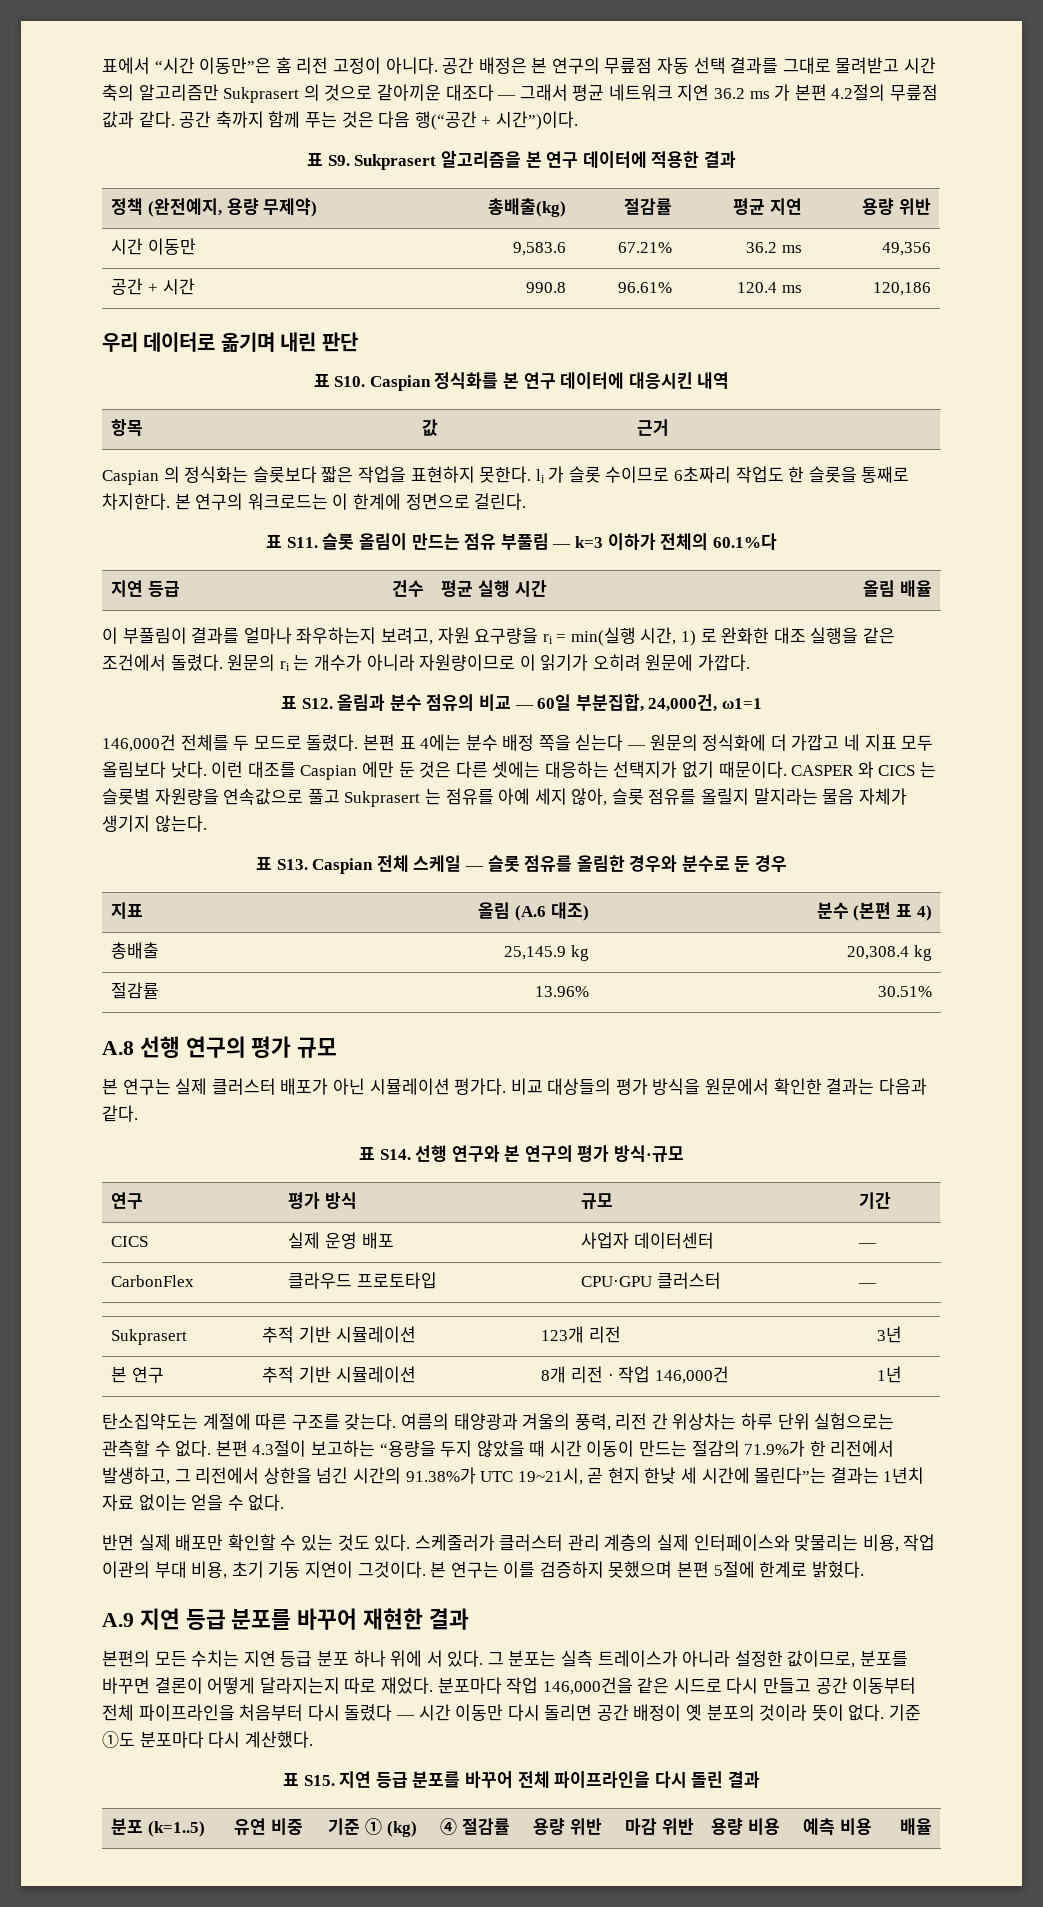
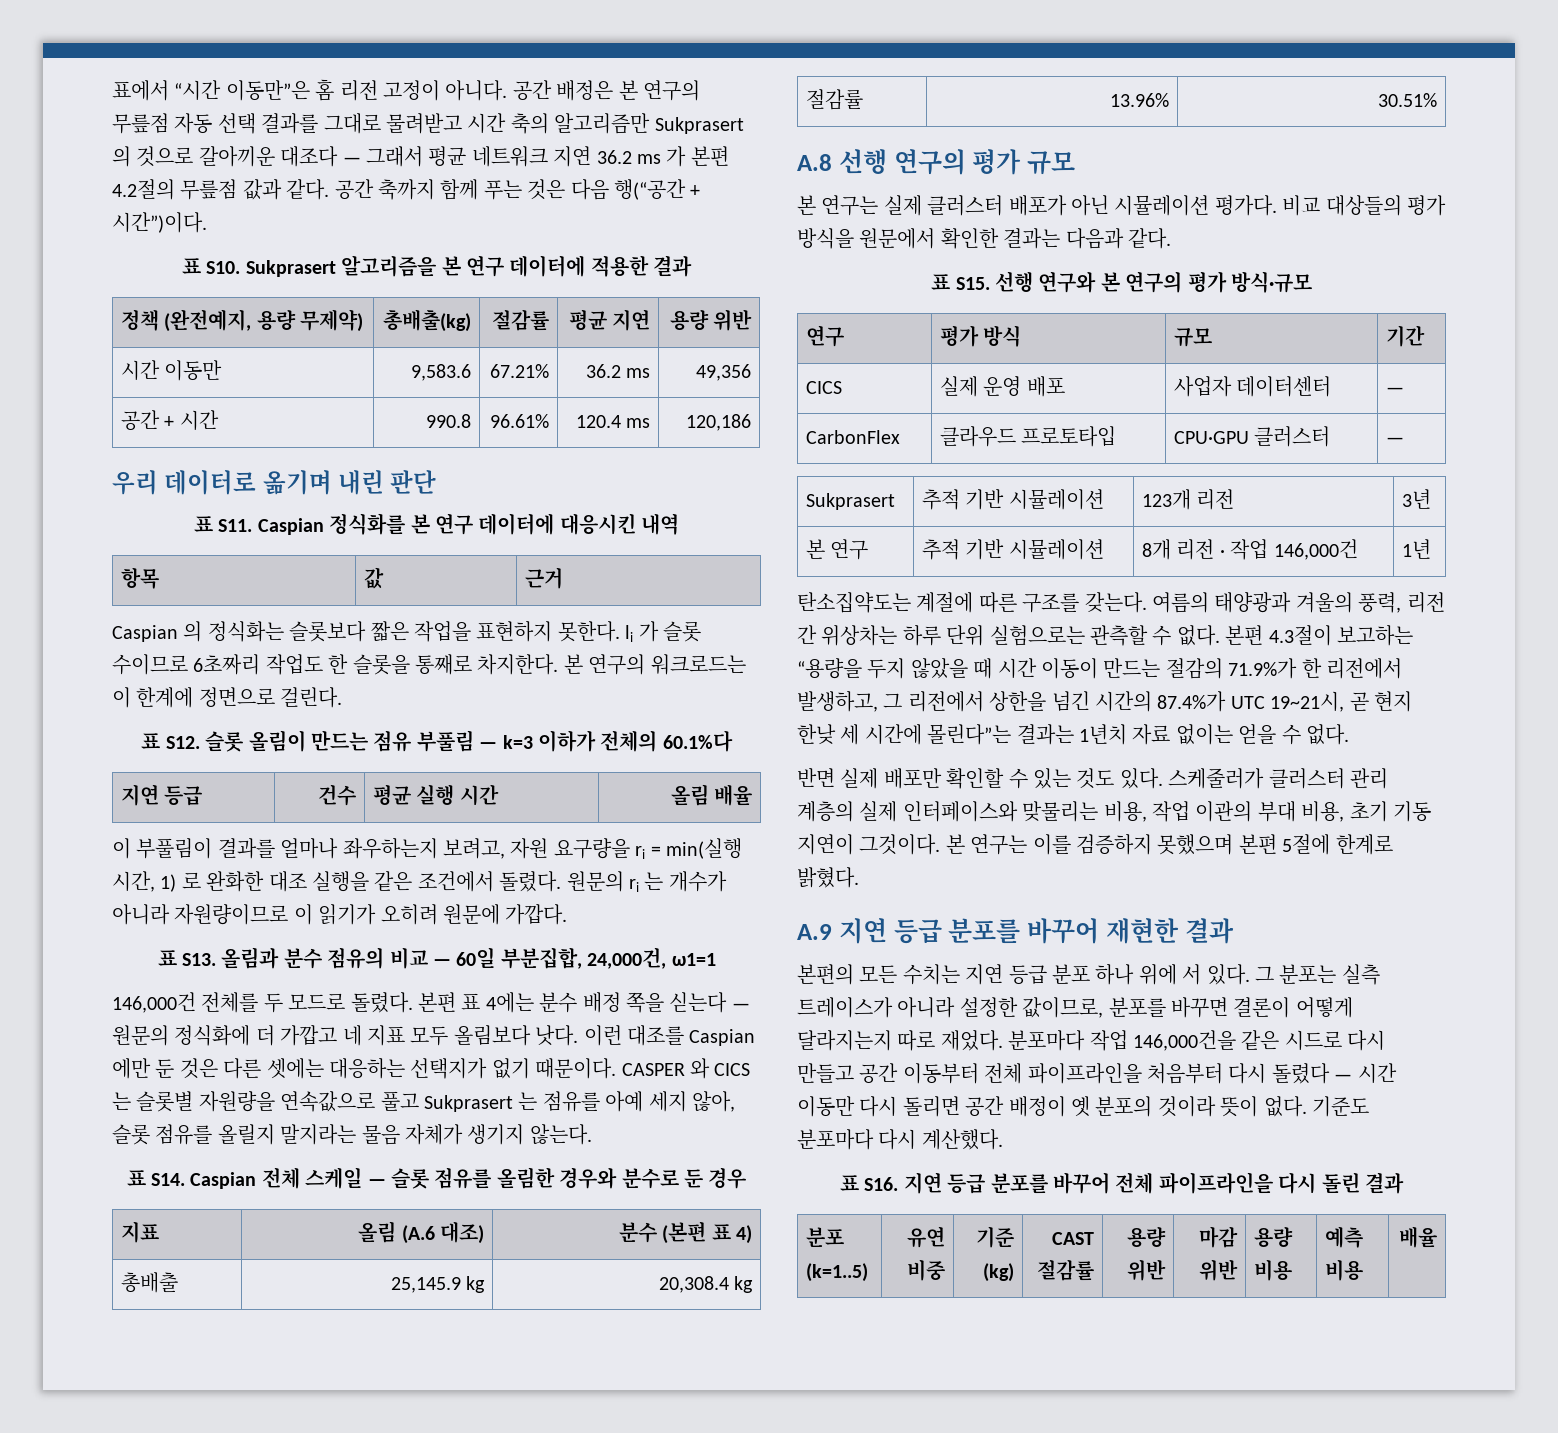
- 표 S9. Sukprasert 알고리즘을 본 연구 데이터에 적용한 결과
+ 표 S10. Sukprasert 알고리즘을 본 연구 데이터에 적용한 결과
- 표 S10. Caspian 정식화를 본 연구 데이터에 대응시킨 내역
+ 표 S11. Caspian 정식화를 본 연구 데이터에 대응시킨 내역
- 표 S11. 슬롯 올림이 만드는 점유 부풀림 — k=3 이하가 전체의 60.1%다
+ 표 S12. 슬롯 올림이 만드는 점유 부풀림 — k=3 이하가 전체의 60.1%다
- 표 S12. 올림과 분수 점유의 비교 — 60일 부분집합, 24,000건, ω1=1
+ 표 S13. 올림과 분수 점유의 비교 — 60일 부분집합, 24,000건, ω1=1
- 표 S13. Caspian 전체 스케일 — 슬롯 점유를 올림한 경우와 분수로 둔 경우
+ 표 S14. Caspian 전체 스케일 — 슬롯 점유를 올림한 경우와 분수로 둔 경우
- 표 S14. 선행 연구와 본 연구의 평가 방식·규모
+ 표 S15. 선행 연구와 본 연구의 평가 방식·규모
- 본편 4.3절이 보고하는 “용량을 두지 않았을 때 시간 이동이 만드는 절감의 71.9%가 한 리전에서 발생하고, 그 리전에서 상한을 넘긴 시간의 91.38%가 UTC 19~21시, 곧 현지 한낮 세 시간에 몰린다”는 결과는 1년치 자료 없이는 얻을 수 없다.
+ 본편 4.3절이 보고하는 “용량을 두지 않았을 때 시간 이동이 만드는 절감의 71.9%가 한 리전에서 발생하고, 그 리전에서 상한을 넘긴 시간의 87.4%가 UTC 19~21시, 곧 현지 한낮 세 시간에 몰린다”는 결과는 1년치 자료 없이는 얻을 수 없다.
- 기준 ①도 분포마다 다시 계산했다.
+ 기준도 분포마다 다시 계산했다.
- 표 S15. 지연 등급 분포를 바꾸어 전체 파이프라인을 다시 돌린 결과
+ 표 S16. 지연 등급 분포를 바꾸어 전체 파이프라인을 다시 돌린 결과
- 분포 (k=1..5) | 유연 비중 | 기준 ① (kg) | ④ 절감률 | 용량 위반 | 마감 위반 | 용량 비용 | 예측 비용 | 배율
+ 분포 (k=1..5) | 유연 비중 | 기준 (kg) | CAST 절감률 | 용량 위반 | 마감 위반 | 용량 비용 | 예측 비용 | 배율

